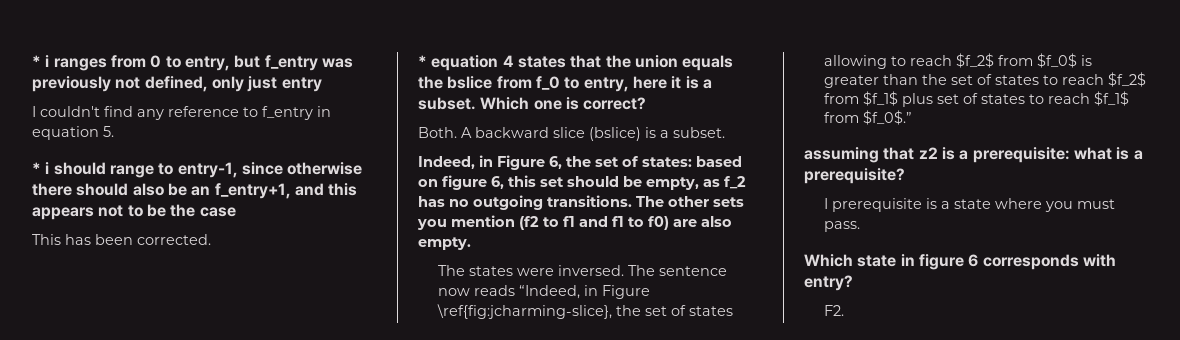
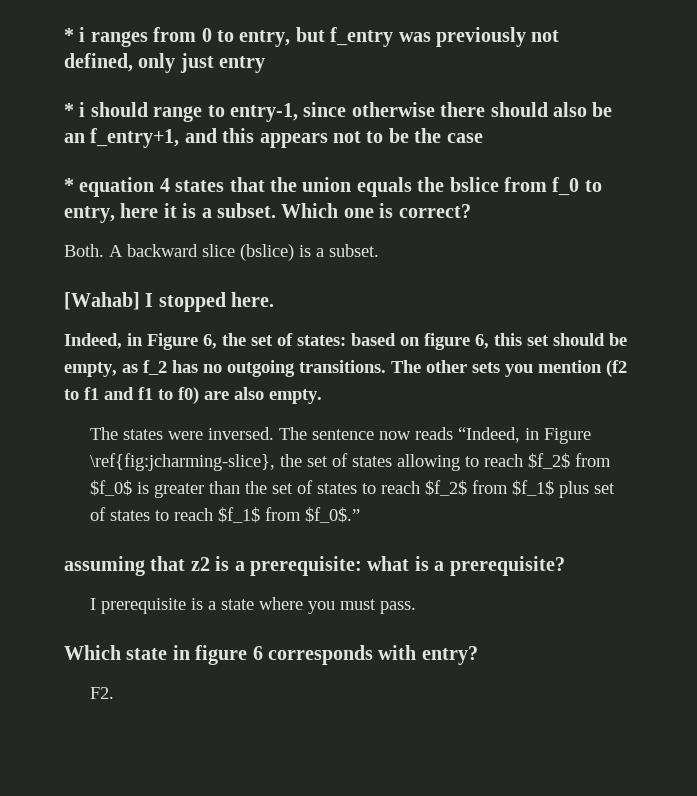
- I couldn't find any reference to f_entry in equation 5.
- This has been corrected.
+ [Wahab] I stopped here.

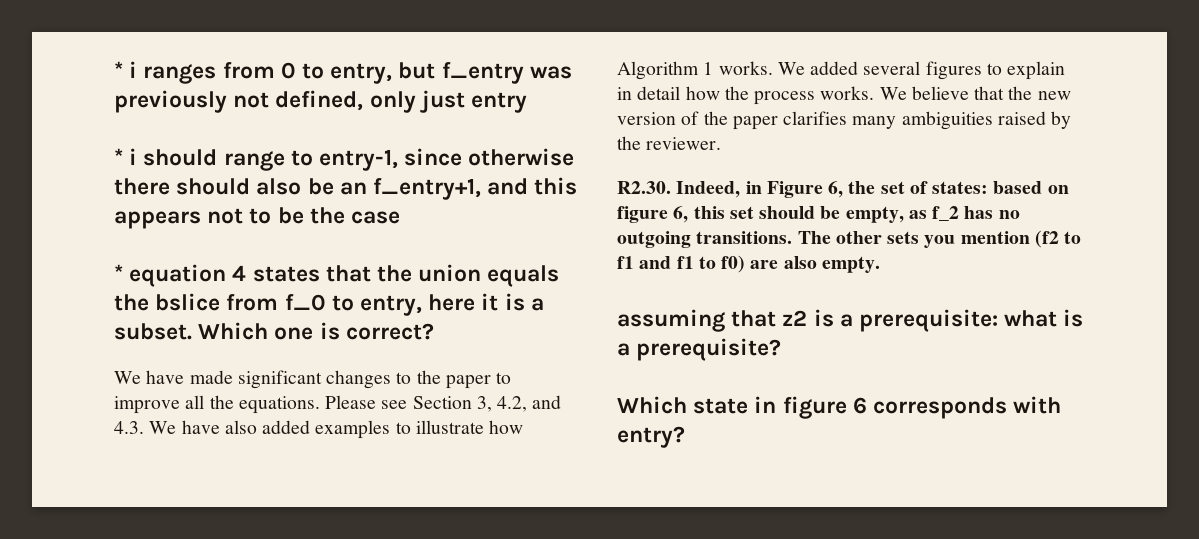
- Both. A backward slice (bslice) is a subset.
- [Wahab] I stopped here.
- Indeed, in Figure 6, the set of states: based on figure 6, this set should be empty, as f_2 has no outgoing transitions.
+ We have made significant changes to the paper to improve all the equations. Please see Section 3, 4.2, and 4.3. We have also added examples to illustrate how Algorithm 1 works. We added several figures to explain in detail how the process works. We believe that the new version of the paper clarifies many ambiguities raised by the reviewer.
+ R2.30. Indeed, in Figure 6, the set of states: based on figure 6, this set should be empty, as f_2 has no outgoing transitions.
- The states were inversed. The sentence now reads “Indeed, in Figure \ref{fig:jcharming-slice}, the set of states allowing to reach $f_2$ from $f_0$ is greater than the set of states to reach $f_2$ from $f_1$ plus set of states to reach $f_1$ from $f_0$.”
- I prerequisite is a state where you must pass.
- F2.

